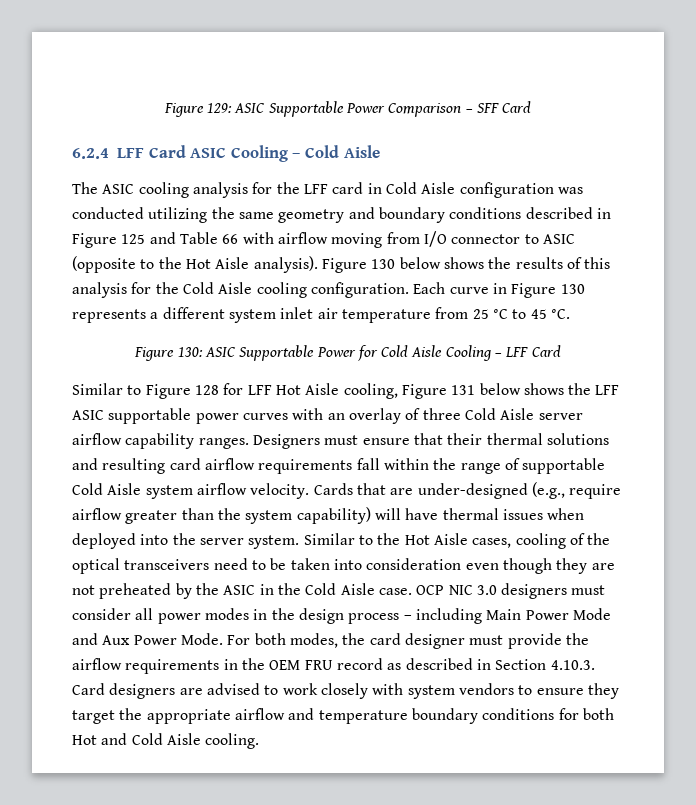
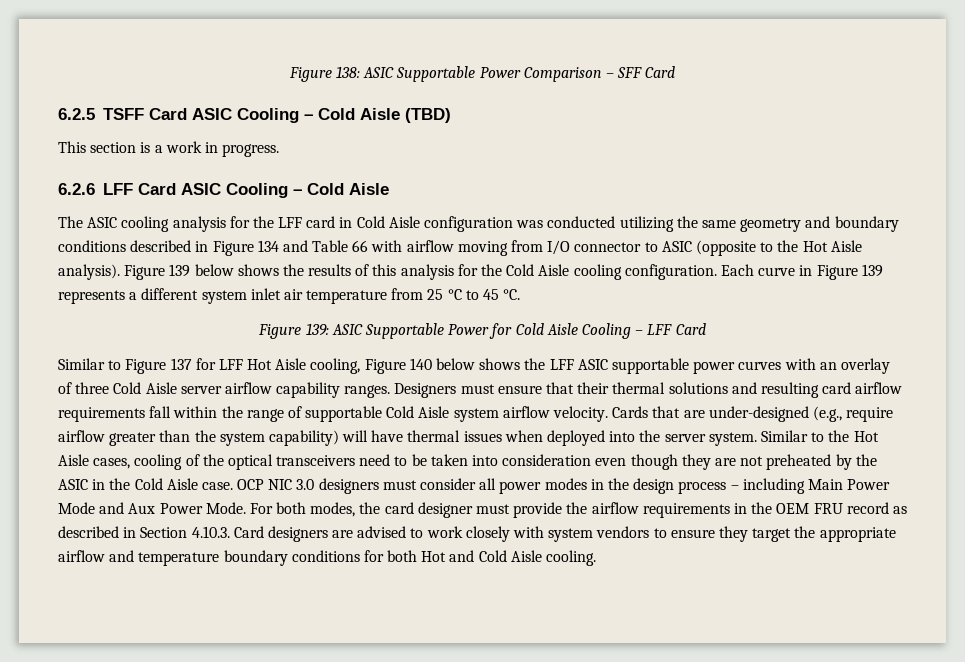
- Figure 129: ASIC Supportable Power Comparison – SFF Card
+ Figure 138: ASIC Supportable Power Comparison – SFF Card
- 6.2.4 LFF Card ASIC Cooling – Cold Aisle
+ 6.2.5 TSFF Card ASIC Cooling – Cold Aisle (TBD)
+ This section is a work in progress.
+ 6.2.6 LFF Card ASIC Cooling – Cold Aisle
- The ASIC cooling analysis for the LFF card in Cold Aisle configuration was conducted utilizing the same geometry and boundary conditions described in Figure 125 and Table 66 with airflow moving from I/O connector to ASIC (opposite to the Hot Aisle analysis).
+ The ASIC cooling analysis for the LFF card in Cold Aisle configuration was conducted utilizing the same geometry and boundary conditions described in Figure 134 and Table 66 with airflow moving from I/O connector to ASIC (opposite to the Hot Aisle analysis).
- Figure 130 below shows the results of this analysis for the Cold Aisle cooling configuration.
+ Figure 139 below shows the results of this analysis for the Cold Aisle cooling configuration.
- Each curve in Figure 130 represents a different system inlet air temperature from 25 °C to 45 °C.
+ Each curve in Figure 139 represents a different system inlet air temperature from 25 °C to 45 °C.
- Figure 130: ASIC Supportable Power for Cold Aisle Cooling – LFF Card
+ Figure 139: ASIC Supportable Power for Cold Aisle Cooling – LFF Card
- Similar to Figure 128 for LFF Hot Aisle cooling, Figure 131 below shows the LFF ASIC supportable power curves with an overlay of three Cold Aisle server airflow capability ranges.
+ Similar to Figure 137 for LFF Hot Aisle cooling, Figure 140 below shows the LFF ASIC supportable power curves with an overlay of three Cold Aisle server airflow capability ranges.

